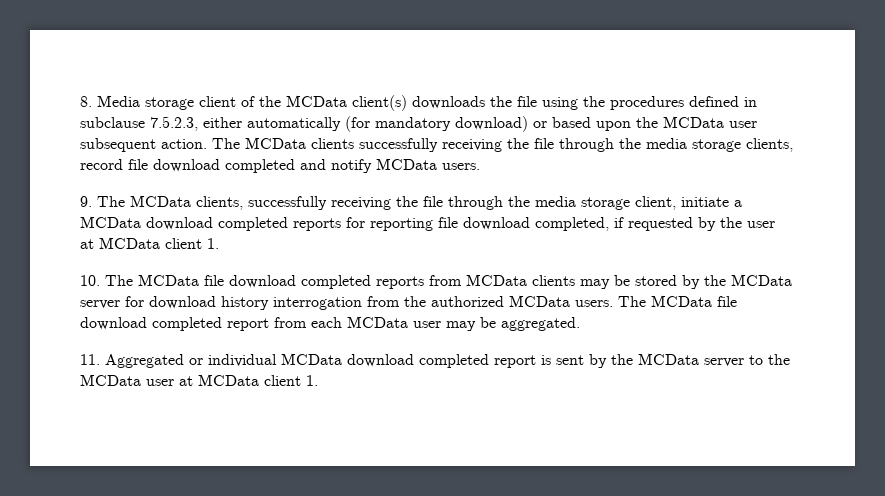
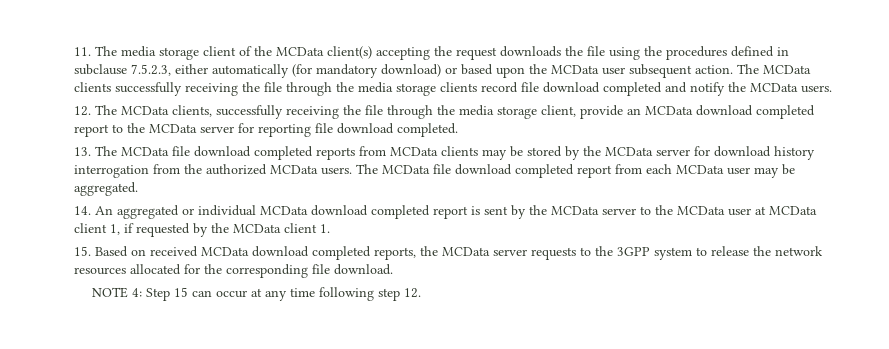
- 8. Media storage client of the MCData client(s) downloads the file using the procedures defined in subclause 7.5.2.3, either automatically (for mandatory download) or based upon the MCData user subsequent action.
+ 11. The media storage client of the MCData client(s) accepting the request downloads the file using the procedures defined in subclause 7.5.2.3, either automatically (for mandatory download) or based upon the MCData user subsequent action.
- The MCData clients successfully receiving the file through the media storage clients, record file download completed and notify MCData users.
+ The MCData clients successfully receiving the file through the media storage clients record file download completed and notify the MCData users.
- 9. The MCData clients, successfully receiving the file through the media storage client, initiate a MCData download completed reports for reporting file download completed, if requested by the user at MCData client 1.
- 10. The MCData file download completed reports from MCData clients may be stored by the MCData server for download history interrogation from the authorized MCData users.
+ 12. The MCData clients, successfully receiving the file through the media storage client, provide an MCData download completed report to the MCData server for reporting file download completed.
+ 13. The MCData file download completed reports from MCData clients may be stored by the MCData server for download history interrogation from the authorized MCData users.
- 11. Aggregated or individual MCData download completed report is sent by the MCData server to the MCData user at MCData client 1.
+ 14. An aggregated or individual MCData download completed report is sent by the MCData server to the MCData user at MCData client 1, if requested by the MCData client 1.
+ 15. Based on received MCData download completed reports, the MCData server requests to the 3GPP system to release the network resources allocated for the corresponding file download.
+ NOTE 4: Step 15 can occur at any time following step 12.

